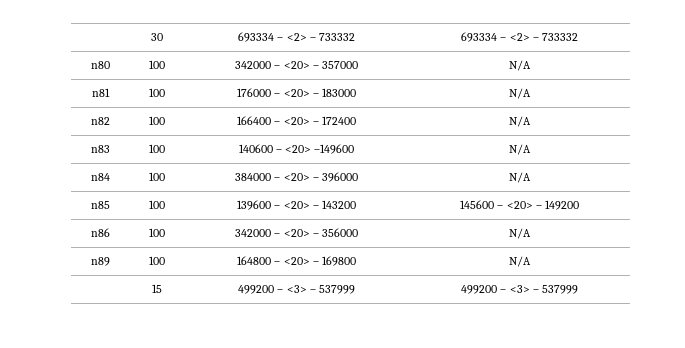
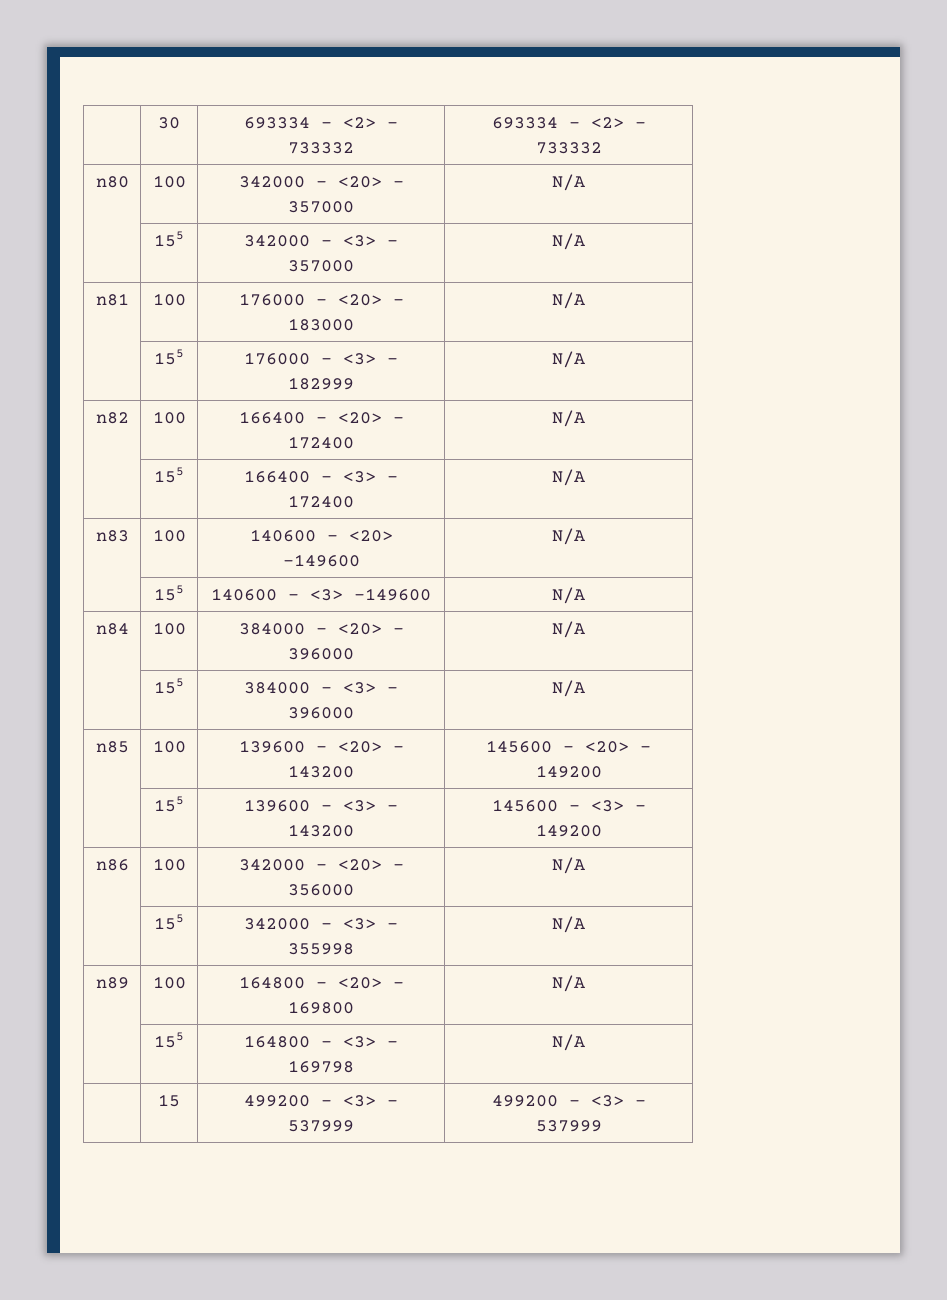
+ | 155 | 342000 – <3> – 357000 | N/A
+ | 155 | 176000 – <3> – 182999 | N/A
+ | 155 | 166400 – <3> – 172400 | N/A
+ | 155 | 140600 – <3> –149600 | N/A
+ | 155 | 384000 – <3> – 396000 | N/A
+ | 155 | 139600 – <3> – 143200 | 145600 – <3> – 149200
+ | 155 | 342000 – <3> – 355998 | N/A
+ | 155 | 164800 – <3> – 169798 | N/A

